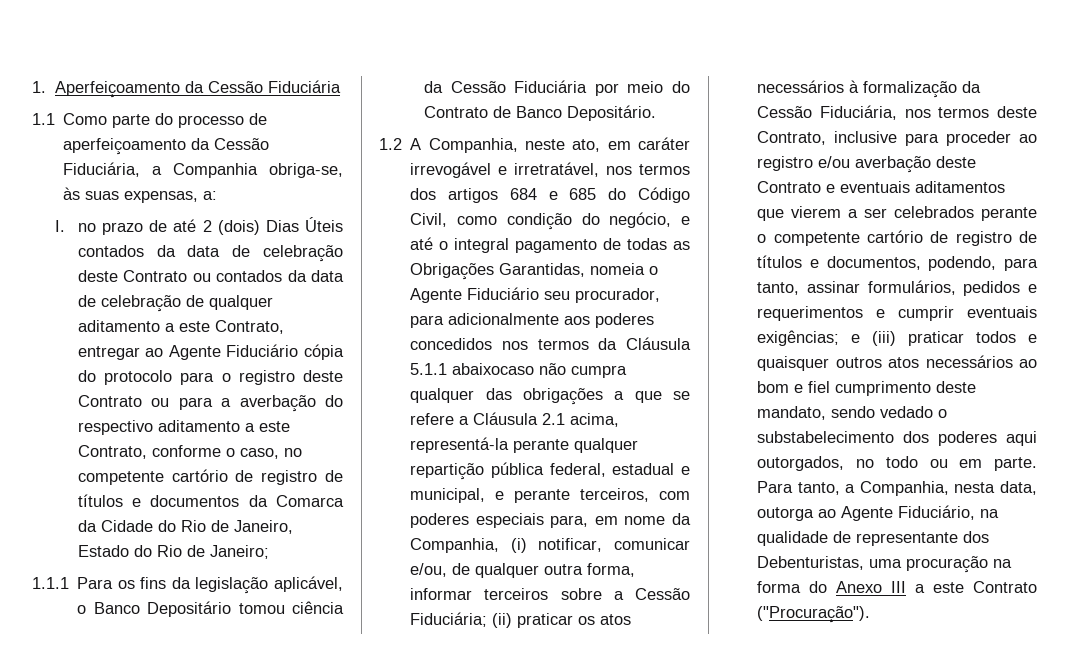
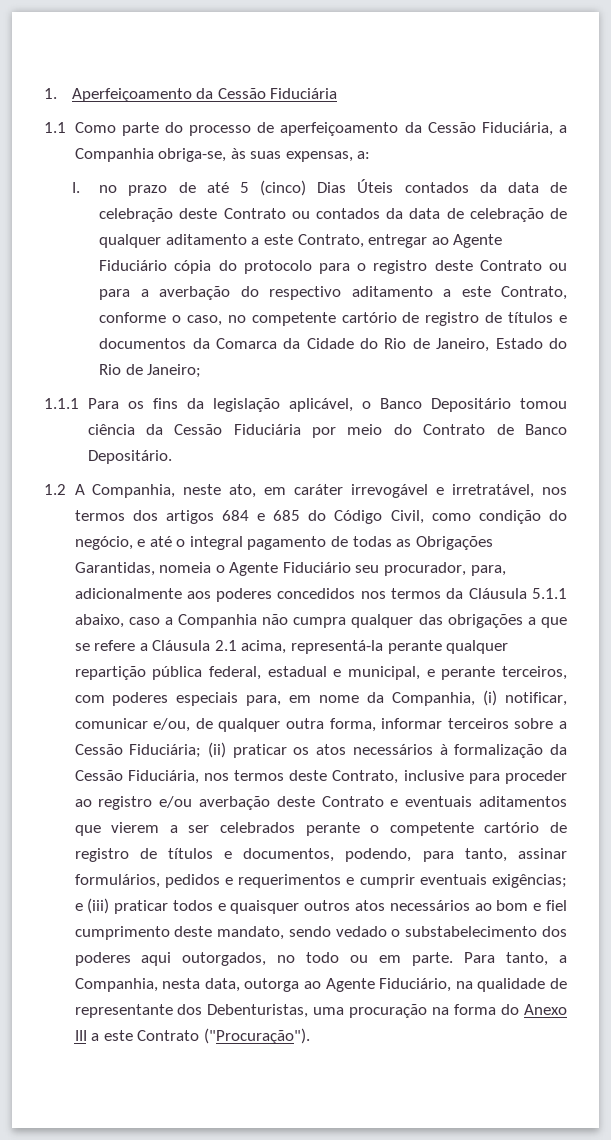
- I. no prazo de até 2 (dois) Dias Úteis contados da data de celebração deste Contrato ou contados da data de celebração de qualquer aditamento a este Contrato, entregar ao Agente Fiduciário cópia do protocolo para o registro deste Contrato ou para a averbação do respectivo aditamento a este Contrato, conforme o caso, no competente cartório de registro de títulos e documentos da Comarca da Cidade do Rio de Janeiro, Estado do Rio de Janeiro;
+ I. no prazo de até 5 (cinco) Dias Úteis contados da data de celebração deste Contrato ou contados da data de celebração de qualquer aditamento a este Contrato, entregar ao Agente Fiduciário cópia do protocolo para o registro deste Contrato ou para a averbação do respectivo aditamento a este Contrato, conforme o caso, no competente cartório de registro de títulos e documentos da Comarca da Cidade do Rio de Janeiro, Estado do Rio de Janeiro;
- 1.2 A Companhia, neste ato, em caráter irrevogável e irretratável, nos termos dos artigos 684 e 685 do Código Civil, como condição do negócio, e até o integral pagamento de todas as Obrigações Garantidas, nomeia o Agente Fiduciário seu procurador, para adicionalmente aos poderes concedidos nos termos da Cláusula 5.1.1 abaixocaso não cumpra qualquer das obrigações a que se refere a Cláusula 2.1 acima, representá-la perante qualquer repartição pública federal, estadual e municipal, e perante terceiros, com poderes especiais para, em nome da Companhia, (i) notificar, comunicar e/ou, de qualquer outra forma, informar terceiros sobre a Cessão Fiduciária;
+ 1.2 A Companhia, neste ato, em caráter irrevogável e irretratável, nos termos dos artigos 684 e 685 do Código Civil, como condição do negócio, e até o integral pagamento de todas as Obrigações Garantidas, nomeia o Agente Fiduciário seu procurador, para, adicionalmente aos poderes concedidos nos termos da Cláusula 5.1.1 abaixo, caso a Companhia não cumpra qualquer das obrigações a que se refere a Cláusula 2.1 acima, representá-la perante qualquer repartição pública federal, estadual e municipal, e perante terceiros, com poderes especiais para, em nome da Companhia, (i) notificar, comunicar e/ou, de qualquer outra forma, informar terceiros sobre a Cessão Fiduciária;

